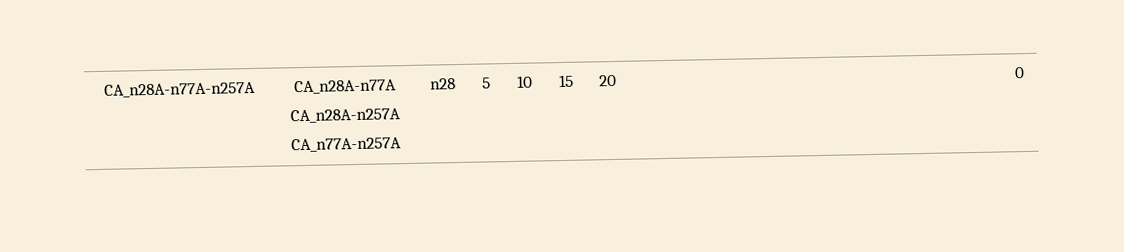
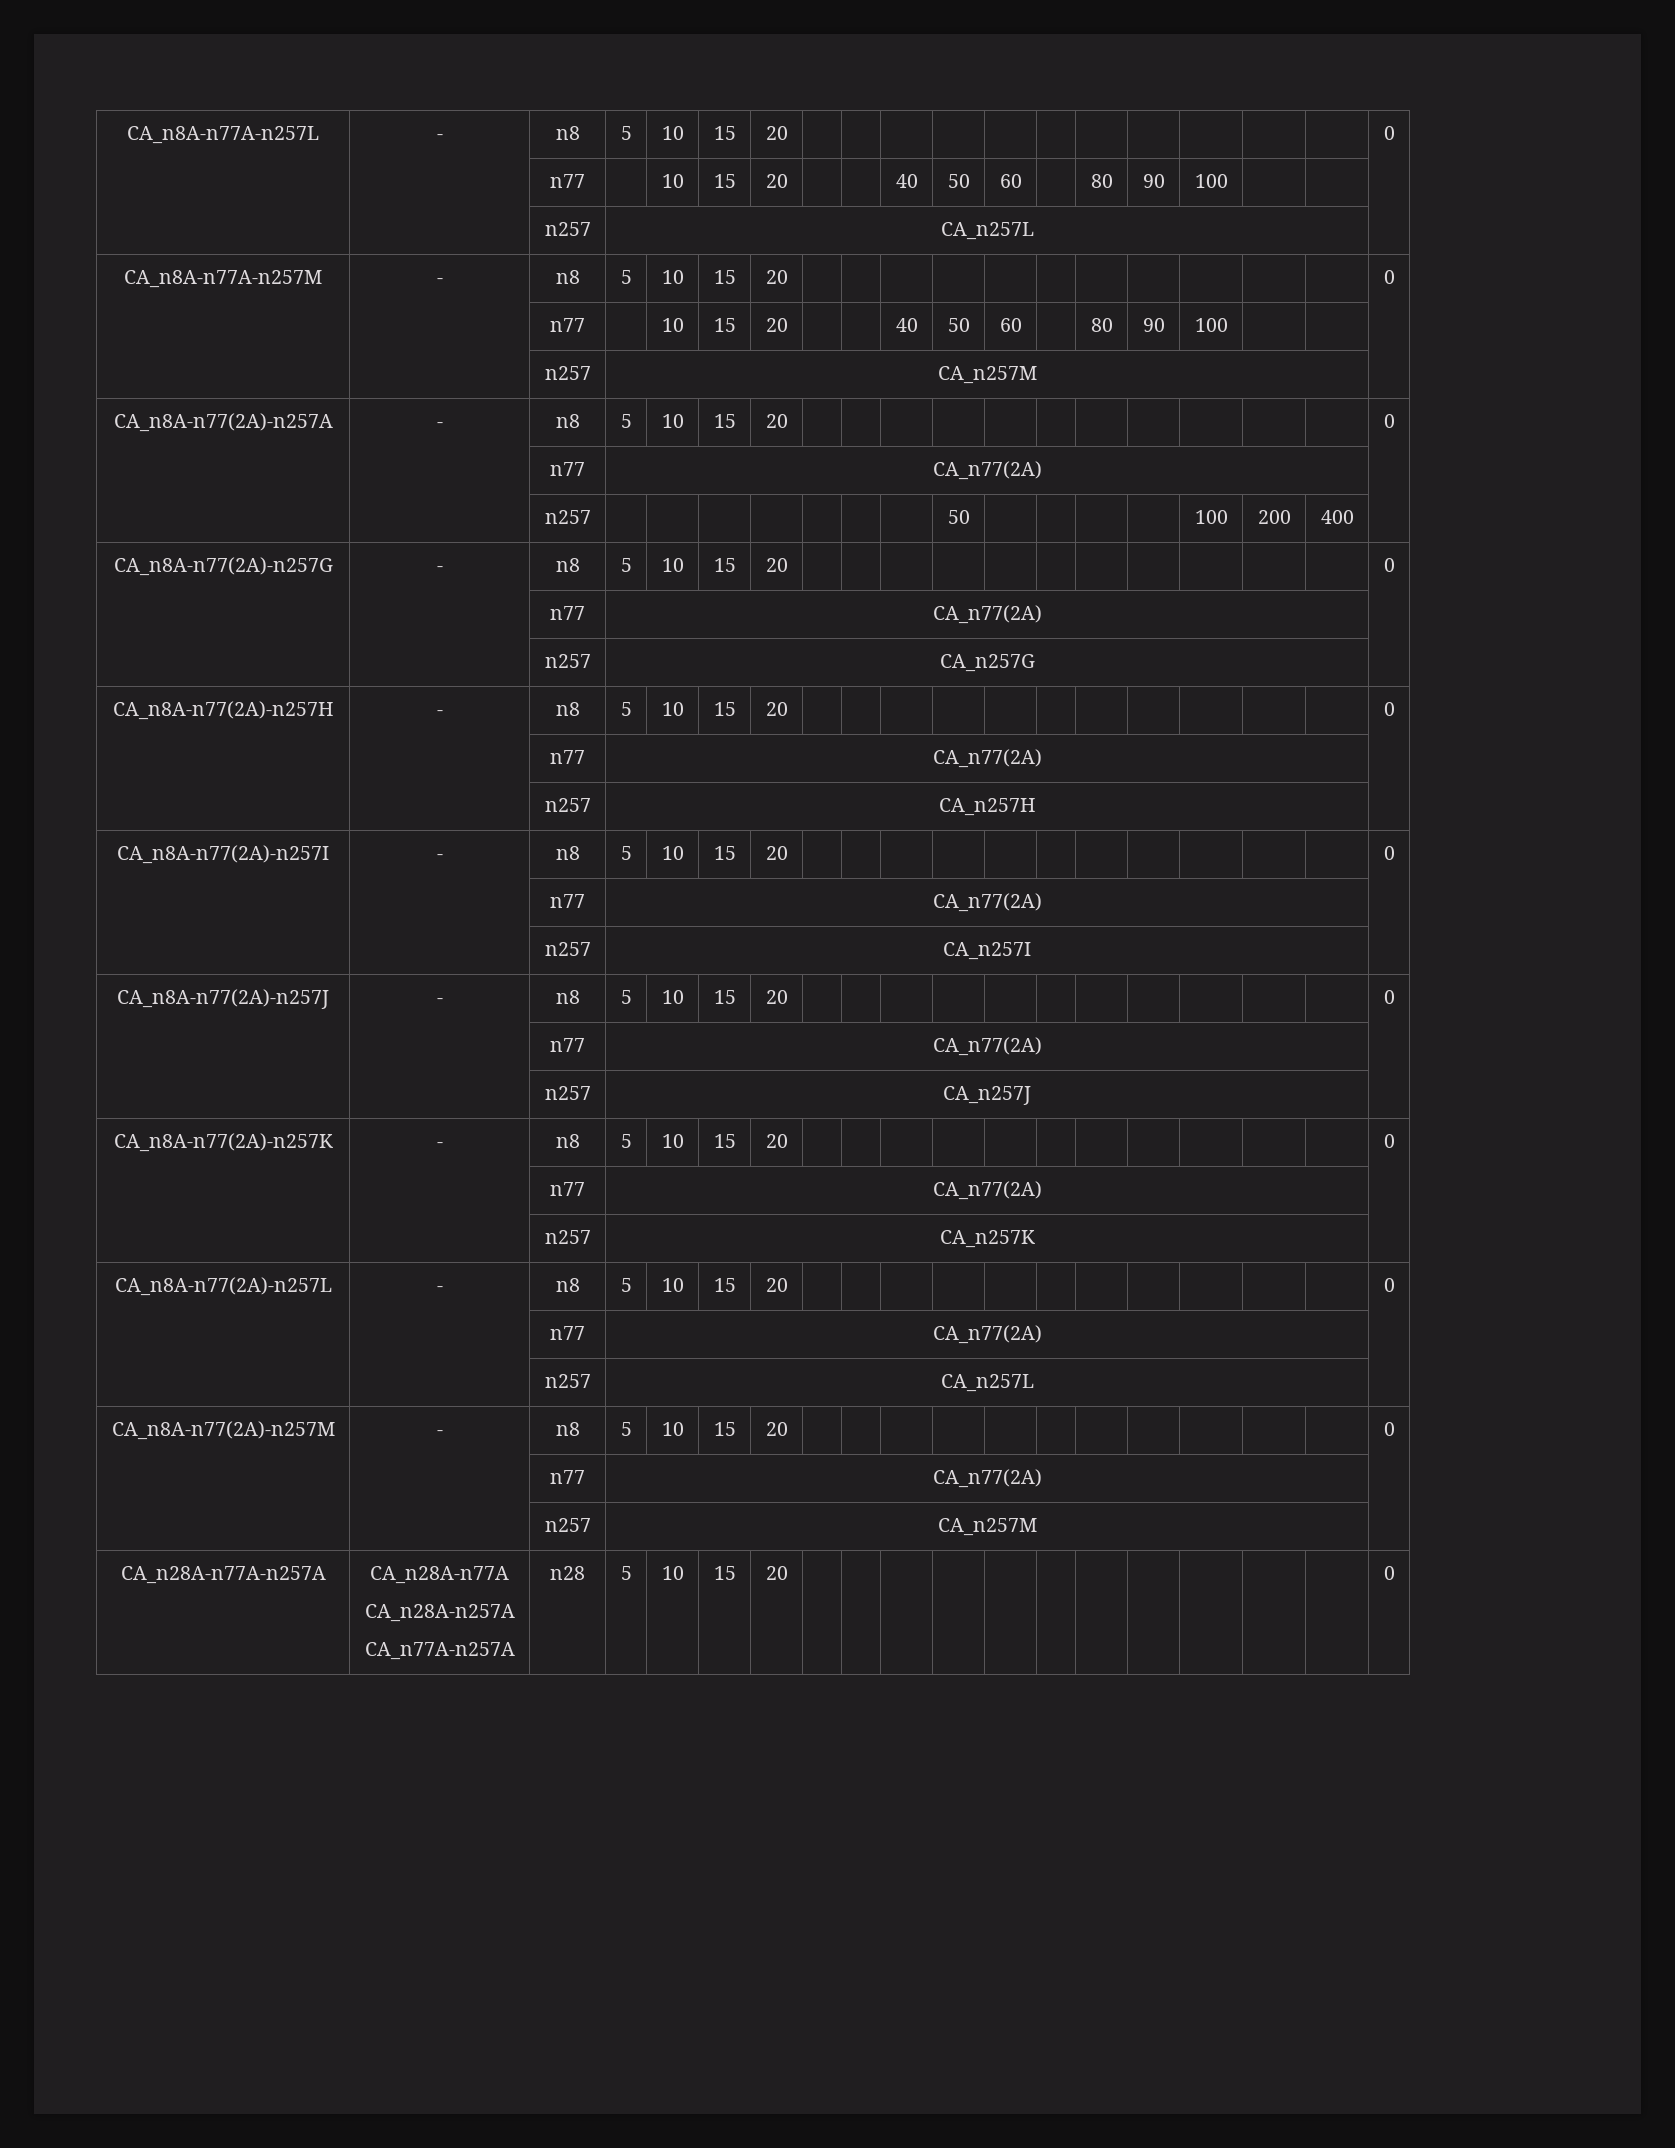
+ CA_n8A-n77A-n257L | - | n8 | 5 | 10 | 15 | 20 | | | | | | | | | | | | 0
+ | | n77 | | 10 | 15 | 20 | | | 40 | 50 | 60 | | 80 | 90 | 100 | | |
+ | | n257 | CA_n257L |
+ CA_n8A-n77A-n257M | - | n8 | 5 | 10 | 15 | 20 | | | | | | | | | | | | 0
+ | | n77 | | 10 | 15 | 20 | | | 40 | 50 | 60 | | 80 | 90 | 100 | | |
+ | | n257 | CA_n257M |
+ CA_n8A-n77(2A)-n257A | - | n8 | 5 | 10 | 15 | 20 | | | | | | | | | | | | 0
+ | | n77 | CA_n77(2A) |
+ | | n257 | | | | | | | | 50 | | | | | 100 | 200 | 400 |
+ CA_n8A-n77(2A)-n257G | - | n8 | 5 | 10 | 15 | 20 | | | | | | | | | | | | 0
+ | | n77 | CA_n77(2A) |
+ | | n257 | CA_n257G |
+ CA_n8A-n77(2A)-n257H | - | n8 | 5 | 10 | 15 | 20 | | | | | | | | | | | | 0
+ | | n77 | CA_n77(2A) |
+ | | n257 | CA_n257H |
+ CA_n8A-n77(2A)-n257I | - | n8 | 5 | 10 | 15 | 20 | | | | | | | | | | | | 0
+ | | n77 | CA_n77(2A) |
+ | | n257 | CA_n257I |
+ CA_n8A-n77(2A)-n257J | - | n8 | 5 | 10 | 15 | 20 | | | | | | | | | | | | 0
+ | | n77 | CA_n77(2A) |
+ | | n257 | CA_n257J |
+ CA_n8A-n77(2A)-n257K | - | n8 | 5 | 10 | 15 | 20 | | | | | | | | | | | | 0
+ | | n77 | CA_n77(2A) |
+ | | n257 | CA_n257K |
+ CA_n8A-n77(2A)-n257L | - | n8 | 5 | 10 | 15 | 20 | | | | | | | | | | | | 0
+ | | n77 | CA_n77(2A) |
+ | | n257 | CA_n257L |
+ CA_n8A-n77(2A)-n257M | - | n8 | 5 | 10 | 15 | 20 | | | | | | | | | | | | 0
+ | | n77 | CA_n77(2A) |
+ | | n257 | CA_n257M |

